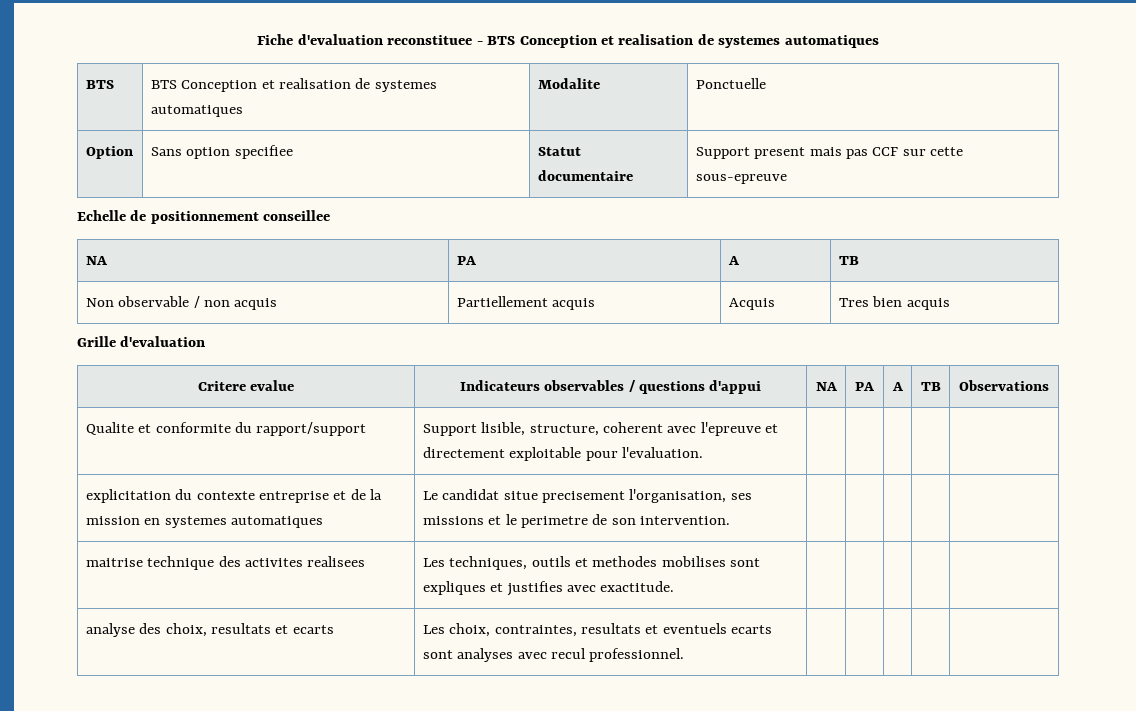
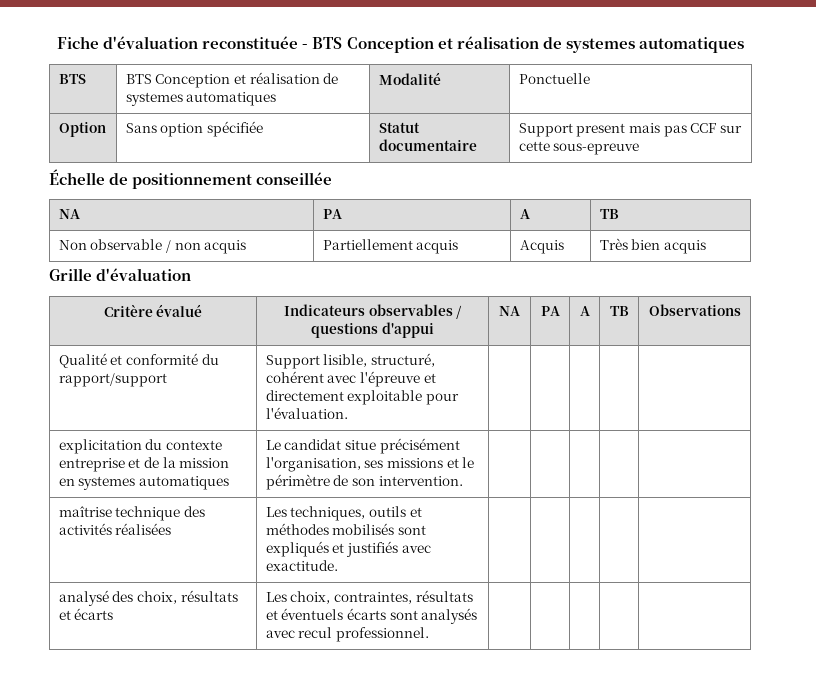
- Fiche d'evaluation reconstituee - BTS Conception et realisation de systemes automatiques
+ Fiche d'évaluation reconstituée - BTS Conception et réalisation de systemes automatiques
- BTS | BTS Conception et realisation de systemes automatiques | Modalite | Ponctuelle
+ BTS | BTS Conception et réalisation de systemes automatiques | Modalité | Ponctuelle
- Option | Sans option specifiee | Statut documentaire | Support present mais pas CCF sur cette sous-epreuve
+ Option | Sans option spécifiée | Statut documentaire | Support present mais pas CCF sur cette sous-epreuve
- Echelle de positionnement conseillee
+ Échelle de positionnement conseillée
- Non observable / non acquis | Partiellement acquis | Acquis | Tres bien acquis
+ Non observable / non acquis | Partiellement acquis | Acquis | Très bien acquis
- Grille d'evaluation
- Critere evalue | Indicateurs observables / questions d'appui | NA | PA | A | TB | Observations
+ Grille d'évaluation
+ Critère évalué | Indicateurs observables / questions d'appui | NA | PA | A | TB | Observations
- Qualite et conformite du rapport/support | Support lisible, structure, coherent avec l'epreuve et directement exploitable pour l'evaluation. | | | | |
+ Qualité et conformité du rapport/support | Support lisible, structuré, cohérent avec l'épreuve et directement exploitable pour l'évaluation. | | | | |
- explicitation du contexte entreprise et de la mission en systemes automatiques | Le candidat situe precisement l'organisation, ses missions et le perimetre de son intervention. | | | | |
+ explicitation du contexte entreprise et de la mission en systemes automatiques | Le candidat situe précisément l'organisation, ses missions et le périmètre de son intervention. | | | | |
- maitrise technique des activites realisees | Les techniques, outils et methodes mobilises sont expliques et justifies avec exactitude. | | | | |
+ maîtrise technique des activités réalisées | Les techniques, outils et méthodes mobilisés sont expliqués et justifiés avec exactitude. | | | | |
- analyse des choix, resultats et ecarts | Les choix, contraintes, resultats et eventuels ecarts sont analyses avec recul professionnel. | | | | |
+ analysé des choix, résultats et écarts | Les choix, contraintes, résultats et éventuels écarts sont analysés avec recul professionnel. | | | | |

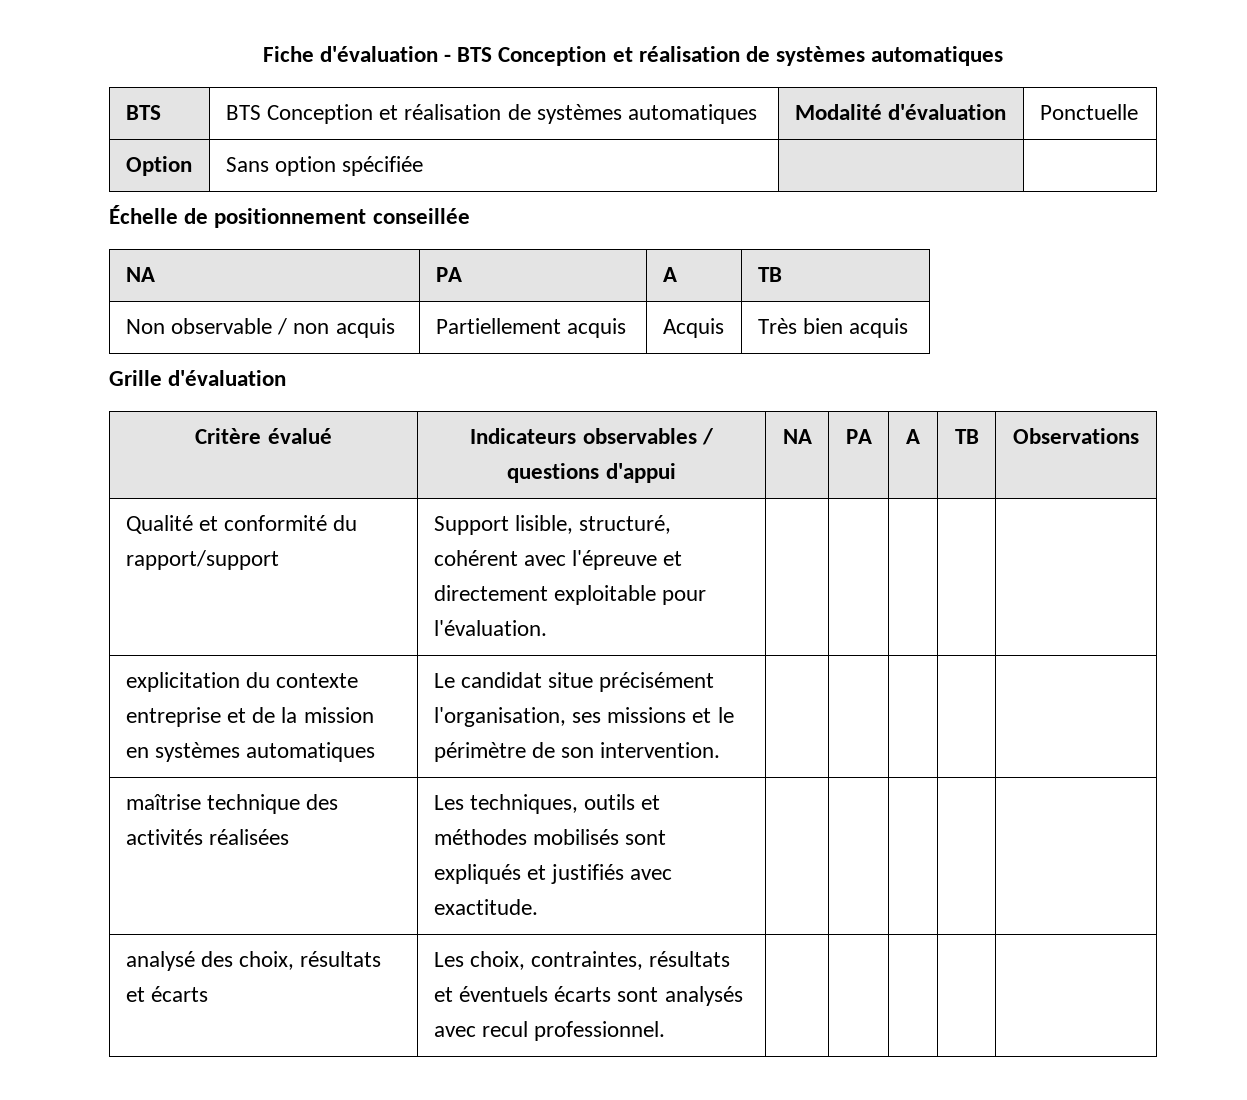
- Fiche d'évaluation reconstituée - BTS Conception et réalisation de systemes automatiques
+ Fiche d'évaluation - BTS Conception et réalisation de systèmes automatiques
- BTS | BTS Conception et réalisation de systemes automatiques | Modalité | Ponctuelle
+ BTS | BTS Conception et réalisation de systèmes automatiques | Modalité d'évaluation | Ponctuelle
- Option | Sans option spécifiée | Statut documentaire | Support present mais pas CCF sur cette sous-epreuve
+ Option | Sans option spécifiée | |
- explicitation du contexte entreprise et de la mission en systemes automatiques | Le candidat situe précisément l'organisation, ses missions et le périmètre de son intervention. | | | | |
+ explicitation du contexte entreprise et de la mission en systèmes automatiques | Le candidat situe précisément l'organisation, ses missions et le périmètre de son intervention. | | | | |

